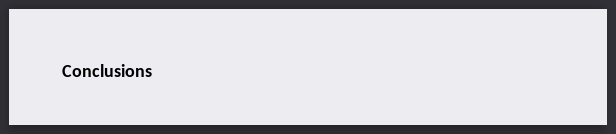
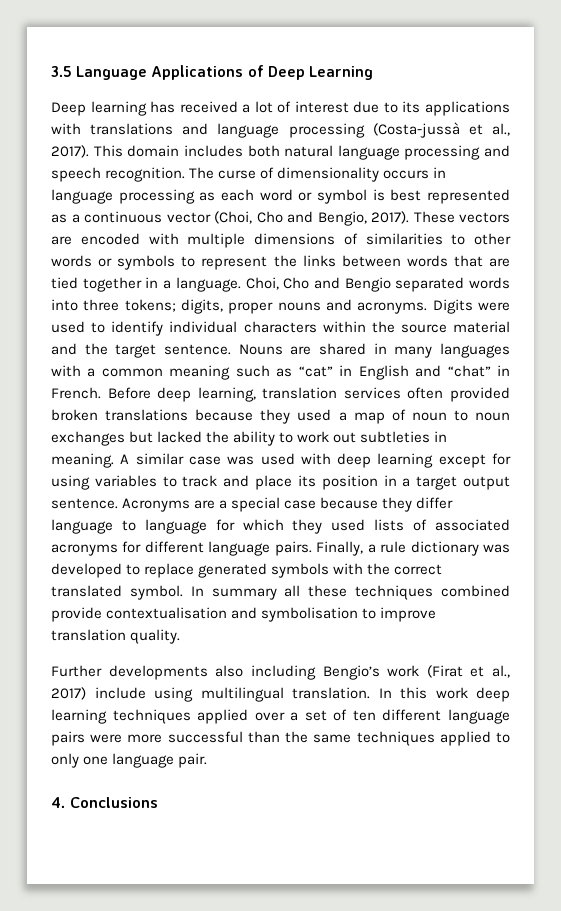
- Conclusions
+ 3.5 Language Applications of Deep Learning
+ Deep learning has received a lot of interest due to its applications with translations and language processing (Costa-jussà et al., 2017). This domain includes both natural language processing and speech recognition. The curse of dimensionality occurs in language processing as each word or symbol is best represented as a continuous vector (Choi, Cho and Bengio, 2017). These vectors are encoded with multiple dimensions of similarities to other words or symbols to represent the links between words that are tied together in a language. Choi, Cho and Bengio separated words into three tokens; digits, proper nouns and acronyms. Digits were used to identify individual characters within the source material and the target sentence. Nouns are shared in many languages with a common meaning such as “cat” in English and “chat” in French. Before deep learning, translation services often provided broken translations because they used a map of noun to noun exchanges but lacked the ability to work out subtleties in meaning. A similar case was used with deep learning except for using variables to track and place its position in a target output sentence. Acronyms are a special case because they differ language to language for which they used lists of associated acronyms for different language pairs. Finally, a rule dictionary was developed to replace generated symbols with the correct translated symbol. In summary all these techniques combined provide contextualisation and symbolisation to improve translation quality.
+ Further developments also including Bengio’s work (Firat et al., 2017) include using multilingual translation. In this work deep learning techniques applied over a set of ten different language pairs were more successful than the same techniques applied to only one language pair.
+ 4. Conclusions

